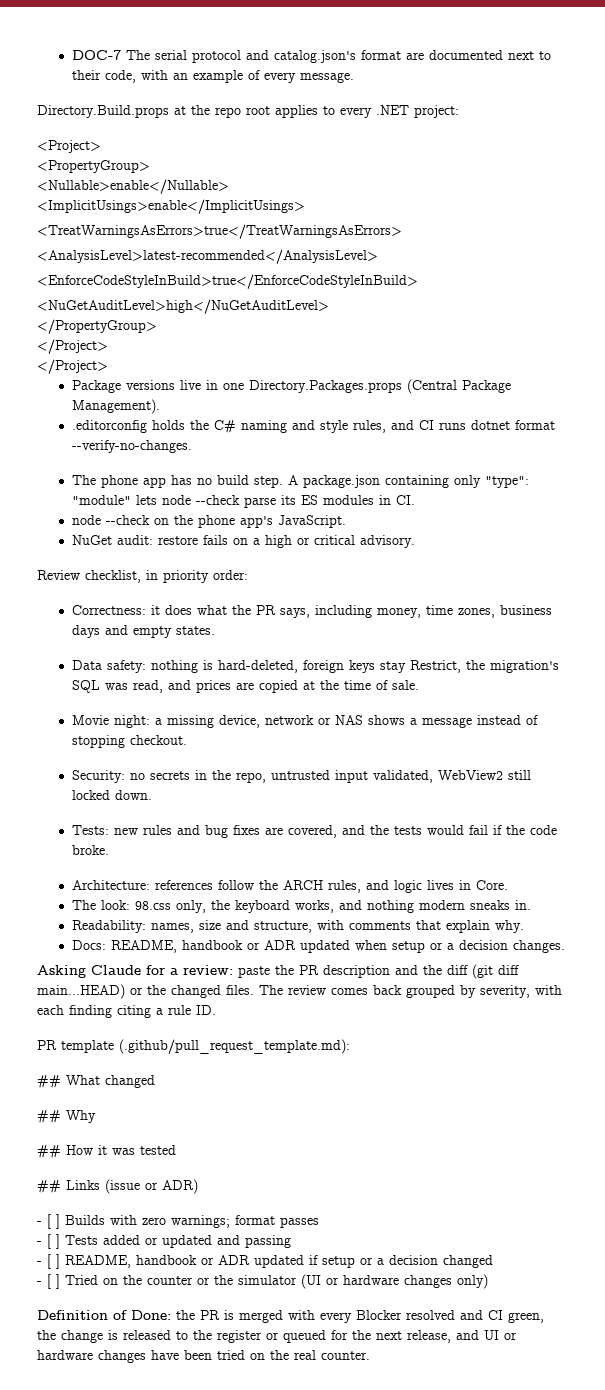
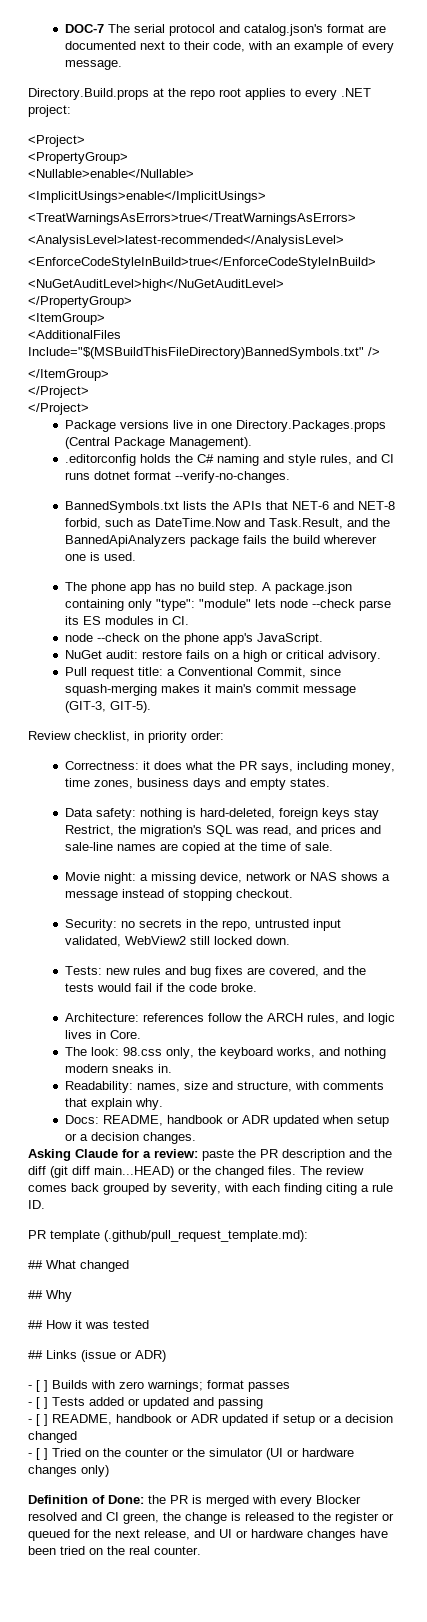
+ <ItemGroup>
+ <AdditionalFiles Include="$(MSBuildThisFileDirectory)BannedSymbols.txt" />
+ </ItemGroup>
+ BannedSymbols.txt lists the APIs that NET-6 and NET-8 forbid, such as DateTime.Now and Task.Result, and the BannedApiAnalyzers package fails the build wherever one is used.
+ Pull request title: a Conventional Commit, since squash-merging makes it main's commit message (GIT-3, GIT-5).
- Data safety: nothing is hard-deleted, foreign keys stay Restrict, the migration's SQL was read, and prices are copied at the time of sale.
+ Data safety: nothing is hard-deleted, foreign keys stay Restrict, the migration's SQL was read, and prices and sale-line names are copied at the time of sale.

